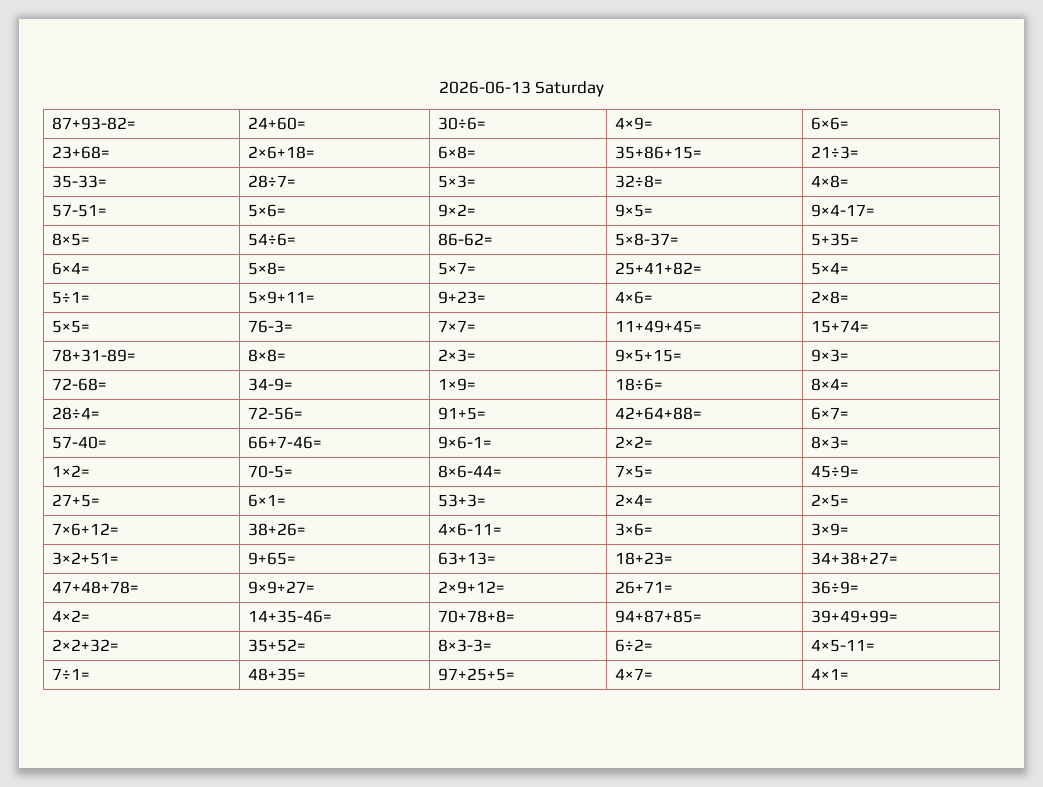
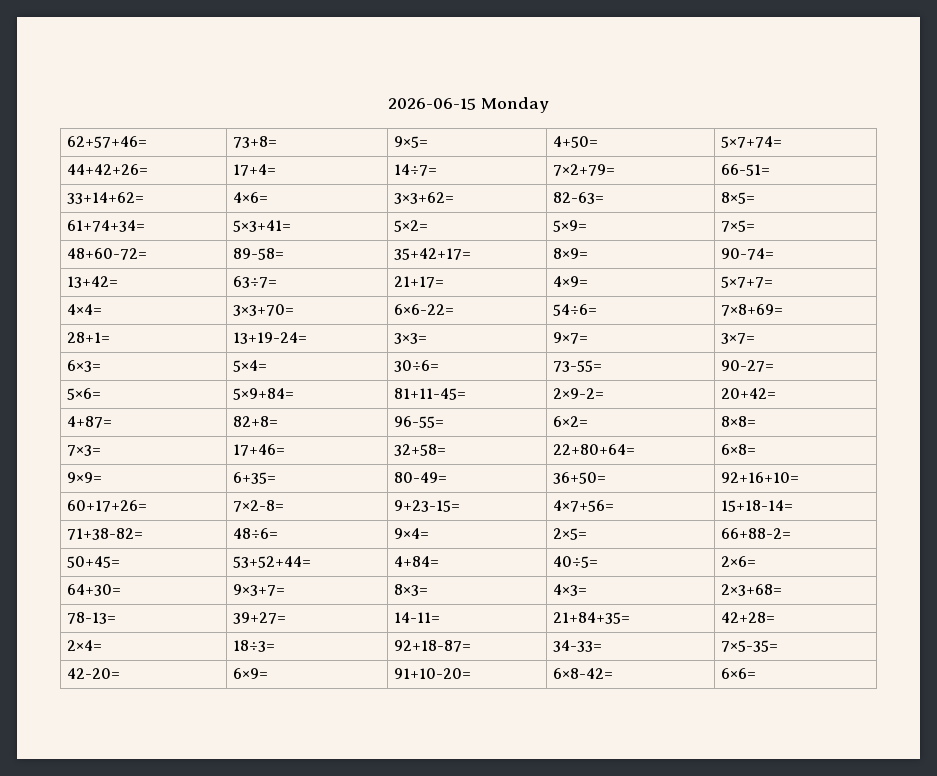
- 2026-06-13 Saturday
- 87+93-82= | 24+60= | 30÷6= | 4×9= | 6×6=
- 23+68= | 2×6+18= | 6×8= | 35+86+15= | 21÷3=
- 35-33= | 28÷7= | 5×3= | 32÷8= | 4×8=
- 57-51= | 5×6= | 9×2= | 9×5= | 9×4-17=
- 8×5= | 54÷6= | 86-62= | 5×8-37= | 5+35=
- 6×4= | 5×8= | 5×7= | 25+41+82= | 5×4=
- 5÷1= | 5×9+11= | 9+23= | 4×6= | 2×8=
- 5×5= | 76-3= | 7×7= | 11+49+45= | 15+74=
- 78+31-89= | 8×8= | 2×3= | 9×5+15= | 9×3=
- 72-68= | 34-9= | 1×9= | 18÷6= | 8×4=
- 28÷4= | 72-56= | 91+5= | 42+64+88= | 6×7=
- 57-40= | 66+7-46= | 9×6-1= | 2×2= | 8×3=
- 1×2= | 70-5= | 8×6-44= | 7×5= | 45÷9=
- 27+5= | 6×1= | 53+3= | 2×4= | 2×5=
- 7×6+12= | 38+26= | 4×6-11= | 3×6= | 3×9=
- 3×2+51= | 9+65= | 63+13= | 18+23= | 34+38+27=
- 47+48+78= | 9×9+27= | 2×9+12= | 26+71= | 36÷9=
- 4×2= | 14+35-46= | 70+78+8= | 94+87+85= | 39+49+99=
- 2×2+32= | 35+52= | 8×3-3= | 6÷2= | 4×5-11=
- 7÷1= | 48+35= | 97+25+5= | 4×7= | 4×1=
+ 2026-06-15 Monday
+ 62+57+46= | 73+8= | 9×5= | 4+50= | 5×7+74=
+ 44+42+26= | 17+4= | 14÷7= | 7×2+79= | 66-51=
+ 33+14+62= | 4×6= | 3×3+62= | 82-63= | 8×5=
+ 61+74+34= | 5×3+41= | 5×2= | 5×9= | 7×5=
+ 48+60-72= | 89-58= | 35+42+17= | 8×9= | 90-74=
+ 13+42= | 63÷7= | 21+17= | 4×9= | 5×7+7=
+ 4×4= | 3×3+70= | 6×6-22= | 54÷6= | 7×8+69=
+ 28+1= | 13+19-24= | 3×3= | 9×7= | 3×7=
+ 6×3= | 5×4= | 30÷6= | 73-55= | 90-27=
+ 5×6= | 5×9+84= | 81+11-45= | 2×9-2= | 20+42=
+ 4+87= | 82+8= | 96-55= | 6×2= | 8×8=
+ 7×3= | 17+46= | 32+58= | 22+80+64= | 6×8=
+ 9×9= | 6+35= | 80-49= | 36+50= | 92+16+10=
+ 60+17+26= | 7×2-8= | 9+23-15= | 4×7+56= | 15+18-14=
+ 71+38-82= | 48÷6= | 9×4= | 2×5= | 66+88-2=
+ 50+45= | 53+52+44= | 4+84= | 40÷5= | 2×6=
+ 64+30= | 9×3+7= | 8×3= | 4×3= | 2×3+68=
+ 78-13= | 39+27= | 14-11= | 21+84+35= | 42+28=
+ 2×4= | 18÷3= | 92+18-87= | 34-33= | 7×5-35=
+ 42-20= | 6×9= | 91+10-20= | 6×8-42= | 6×6=

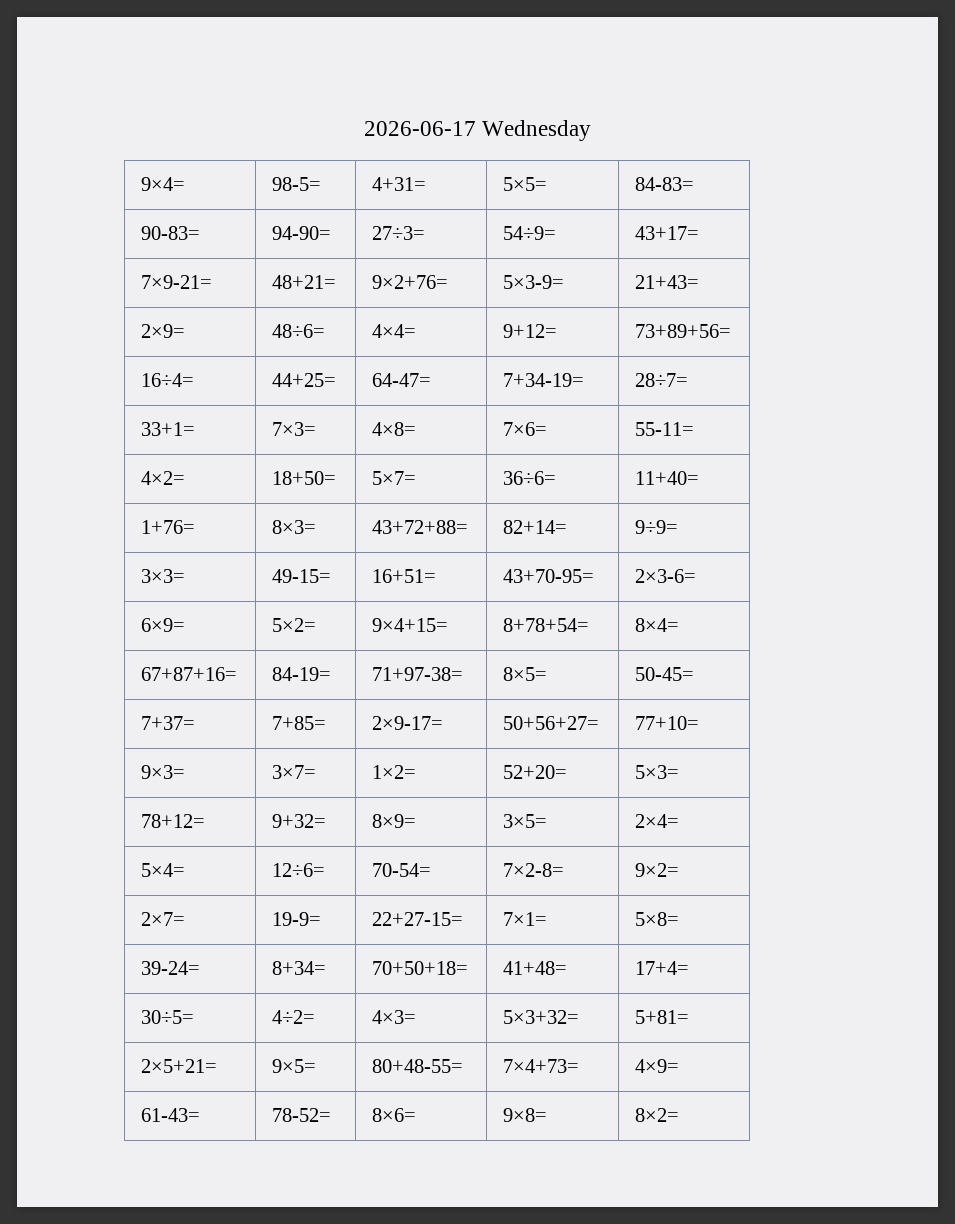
- 2026-06-15 Monday
- 62+57+46= | 73+8= | 9×5= | 4+50= | 5×7+74=
- 44+42+26= | 17+4= | 14÷7= | 7×2+79= | 66-51=
- 33+14+62= | 4×6= | 3×3+62= | 82-63= | 8×5=
- 61+74+34= | 5×3+41= | 5×2= | 5×9= | 7×5=
- 48+60-72= | 89-58= | 35+42+17= | 8×9= | 90-74=
- 13+42= | 63÷7= | 21+17= | 4×9= | 5×7+7=
- 4×4= | 3×3+70= | 6×6-22= | 54÷6= | 7×8+69=
- 28+1= | 13+19-24= | 3×3= | 9×7= | 3×7=
- 6×3= | 5×4= | 30÷6= | 73-55= | 90-27=
- 5×6= | 5×9+84= | 81+11-45= | 2×9-2= | 20+42=
- 4+87= | 82+8= | 96-55= | 6×2= | 8×8=
- 7×3= | 17+46= | 32+58= | 22+80+64= | 6×8=
- 9×9= | 6+35= | 80-49= | 36+50= | 92+16+10=
- 60+17+26= | 7×2-8= | 9+23-15= | 4×7+56= | 15+18-14=
- 71+38-82= | 48÷6= | 9×4= | 2×5= | 66+88-2=
- 50+45= | 53+52+44= | 4+84= | 40÷5= | 2×6=
- 64+30= | 9×3+7= | 8×3= | 4×3= | 2×3+68=
- 78-13= | 39+27= | 14-11= | 21+84+35= | 42+28=
- 2×4= | 18÷3= | 92+18-87= | 34-33= | 7×5-35=
- 42-20= | 6×9= | 91+10-20= | 6×8-42= | 6×6=
+ 2026-06-17 Wednesday
+ 9×4= | 98-5= | 4+31= | 5×5= | 84-83=
+ 90-83= | 94-90= | 27÷3= | 54÷9= | 43+17=
+ 7×9-21= | 48+21= | 9×2+76= | 5×3-9= | 21+43=
+ 2×9= | 48÷6= | 4×4= | 9+12= | 73+89+56=
+ 16÷4= | 44+25= | 64-47= | 7+34-19= | 28÷7=
+ 33+1= | 7×3= | 4×8= | 7×6= | 55-11=
+ 4×2= | 18+50= | 5×7= | 36÷6= | 11+40=
+ 1+76= | 8×3= | 43+72+88= | 82+14= | 9÷9=
+ 3×3= | 49-15= | 16+51= | 43+70-95= | 2×3-6=
+ 6×9= | 5×2= | 9×4+15= | 8+78+54= | 8×4=
+ 67+87+16= | 84-19= | 71+97-38= | 8×5= | 50-45=
+ 7+37= | 7+85= | 2×9-17= | 50+56+27= | 77+10=
+ 9×3= | 3×7= | 1×2= | 52+20= | 5×3=
+ 78+12= | 9+32= | 8×9= | 3×5= | 2×4=
+ 5×4= | 12÷6= | 70-54= | 7×2-8= | 9×2=
+ 2×7= | 19-9= | 22+27-15= | 7×1= | 5×8=
+ 39-24= | 8+34= | 70+50+18= | 41+48= | 17+4=
+ 30÷5= | 4÷2= | 4×3= | 5×3+32= | 5+81=
+ 2×5+21= | 9×5= | 80+48-55= | 7×4+73= | 4×9=
+ 61-43= | 78-52= | 8×6= | 9×8= | 8×2=

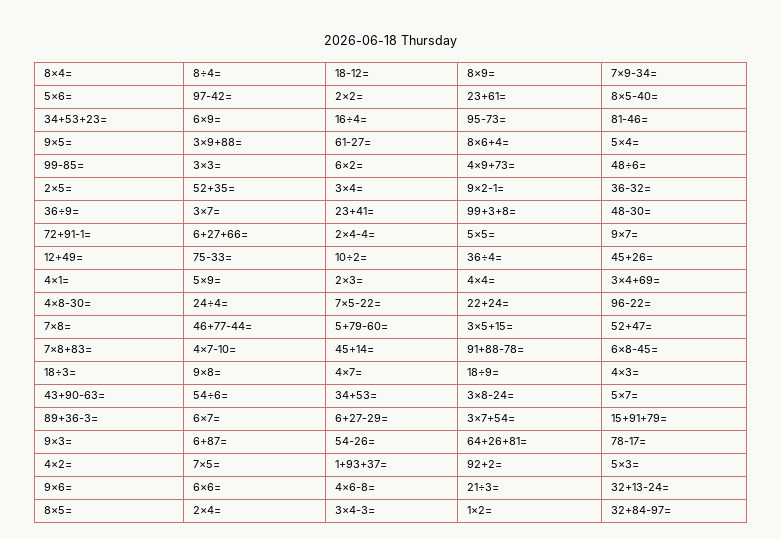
- 2026-06-17 Wednesday
- 9×4= | 98-5= | 4+31= | 5×5= | 84-83=
- 90-83= | 94-90= | 27÷3= | 54÷9= | 43+17=
- 7×9-21= | 48+21= | 9×2+76= | 5×3-9= | 21+43=
- 2×9= | 48÷6= | 4×4= | 9+12= | 73+89+56=
- 16÷4= | 44+25= | 64-47= | 7+34-19= | 28÷7=
- 33+1= | 7×3= | 4×8= | 7×6= | 55-11=
- 4×2= | 18+50= | 5×7= | 36÷6= | 11+40=
- 1+76= | 8×3= | 43+72+88= | 82+14= | 9÷9=
- 3×3= | 49-15= | 16+51= | 43+70-95= | 2×3-6=
- 6×9= | 5×2= | 9×4+15= | 8+78+54= | 8×4=
- 67+87+16= | 84-19= | 71+97-38= | 8×5= | 50-45=
- 7+37= | 7+85= | 2×9-17= | 50+56+27= | 77+10=
- 9×3= | 3×7= | 1×2= | 52+20= | 5×3=
- 78+12= | 9+32= | 8×9= | 3×5= | 2×4=
- 5×4= | 12÷6= | 70-54= | 7×2-8= | 9×2=
- 2×7= | 19-9= | 22+27-15= | 7×1= | 5×8=
- 39-24= | 8+34= | 70+50+18= | 41+48= | 17+4=
- 30÷5= | 4÷2= | 4×3= | 5×3+32= | 5+81=
- 2×5+21= | 9×5= | 80+48-55= | 7×4+73= | 4×9=
- 61-43= | 78-52= | 8×6= | 9×8= | 8×2=
+ 2026-06-18 Thursday
+ 8×4= | 8÷4= | 18-12= | 8×9= | 7×9-34=
+ 5×6= | 97-42= | 2×2= | 23+61= | 8×5-40=
+ 34+53+23= | 6×9= | 16÷4= | 95-73= | 81-46=
+ 9×5= | 3×9+88= | 61-27= | 8×6+4= | 5×4=
+ 99-85= | 3×3= | 6×2= | 4×9+73= | 48÷6=
+ 2×5= | 52+35= | 3×4= | 9×2-1= | 36-32=
+ 36÷9= | 3×7= | 23+41= | 99+3+8= | 48-30=
+ 72+91-1= | 6+27+66= | 2×4-4= | 5×5= | 9×7=
+ 12+49= | 75-33= | 10÷2= | 36÷4= | 45+26=
+ 4×1= | 5×9= | 2×3= | 4×4= | 3×4+69=
+ 4×8-30= | 24÷4= | 7×5-22= | 22+24= | 96-22=
+ 7×8= | 46+77-44= | 5+79-60= | 3×5+15= | 52+47=
+ 7×8+83= | 4×7-10= | 45+14= | 91+88-78= | 6×8-45=
+ 18÷3= | 9×8= | 4×7= | 18÷9= | 4×3=
+ 43+90-63= | 54÷6= | 34+53= | 3×8-24= | 5×7=
+ 89+36-3= | 6×7= | 6+27-29= | 3×7+54= | 15+91+79=
+ 9×3= | 6+87= | 54-26= | 64+26+81= | 78-17=
+ 4×2= | 7×5= | 1+93+37= | 92+2= | 5×3=
+ 9×6= | 6×6= | 4×6-8= | 21÷3= | 32+13-24=
+ 8×5= | 2×4= | 3×4-3= | 1×2= | 32+84-97=

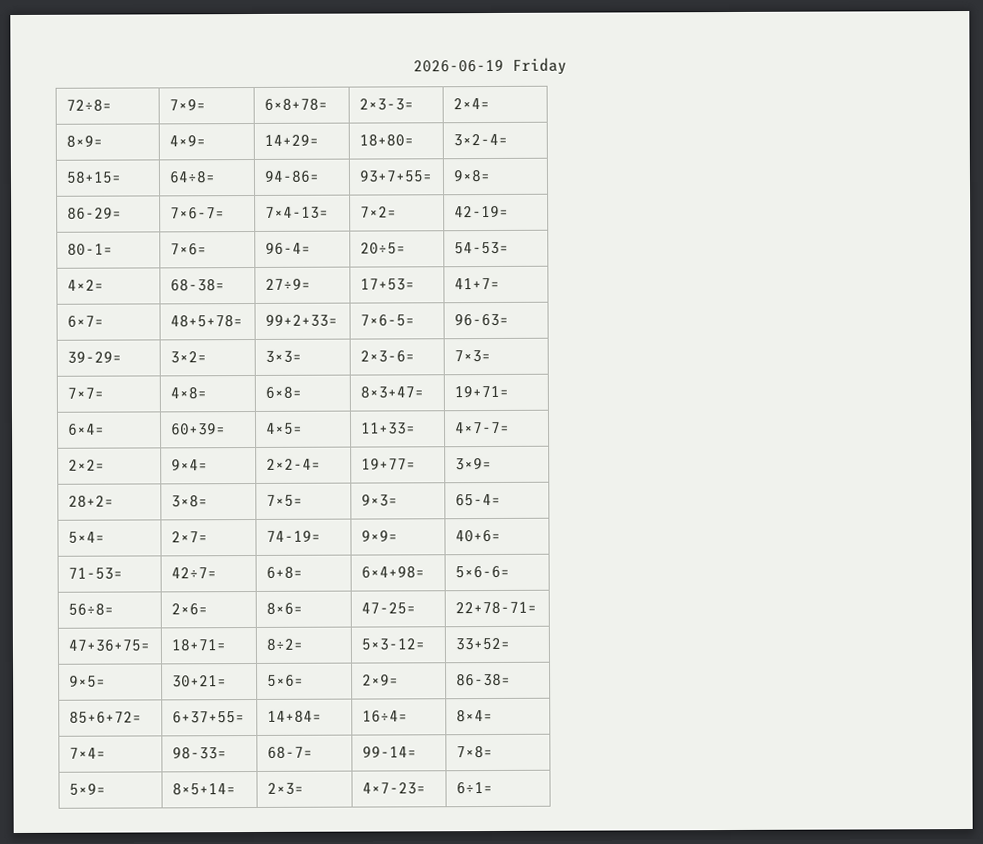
- 2026-06-18 Thursday
- 8×4= | 8÷4= | 18-12= | 8×9= | 7×9-34=
- 5×6= | 97-42= | 2×2= | 23+61= | 8×5-40=
- 34+53+23= | 6×9= | 16÷4= | 95-73= | 81-46=
- 9×5= | 3×9+88= | 61-27= | 8×6+4= | 5×4=
- 99-85= | 3×3= | 6×2= | 4×9+73= | 48÷6=
- 2×5= | 52+35= | 3×4= | 9×2-1= | 36-32=
- 36÷9= | 3×7= | 23+41= | 99+3+8= | 48-30=
- 72+91-1= | 6+27+66= | 2×4-4= | 5×5= | 9×7=
- 12+49= | 75-33= | 10÷2= | 36÷4= | 45+26=
- 4×1= | 5×9= | 2×3= | 4×4= | 3×4+69=
- 4×8-30= | 24÷4= | 7×5-22= | 22+24= | 96-22=
- 7×8= | 46+77-44= | 5+79-60= | 3×5+15= | 52+47=
- 7×8+83= | 4×7-10= | 45+14= | 91+88-78= | 6×8-45=
- 18÷3= | 9×8= | 4×7= | 18÷9= | 4×3=
- 43+90-63= | 54÷6= | 34+53= | 3×8-24= | 5×7=
- 89+36-3= | 6×7= | 6+27-29= | 3×7+54= | 15+91+79=
- 9×3= | 6+87= | 54-26= | 64+26+81= | 78-17=
- 4×2= | 7×5= | 1+93+37= | 92+2= | 5×3=
- 9×6= | 6×6= | 4×6-8= | 21÷3= | 32+13-24=
- 8×5= | 2×4= | 3×4-3= | 1×2= | 32+84-97=
+ 2026-06-19 Friday
+ 72÷8= | 7×9= | 6×8+78= | 2×3-3= | 2×4=
+ 8×9= | 4×9= | 14+29= | 18+80= | 3×2-4=
+ 58+15= | 64÷8= | 94-86= | 93+7+55= | 9×8=
+ 86-29= | 7×6-7= | 7×4-13= | 7×2= | 42-19=
+ 80-1= | 7×6= | 96-4= | 20÷5= | 54-53=
+ 4×2= | 68-38= | 27÷9= | 17+53= | 41+7=
+ 6×7= | 48+5+78= | 99+2+33= | 7×6-5= | 96-63=
+ 39-29= | 3×2= | 3×3= | 2×3-6= | 7×3=
+ 7×7= | 4×8= | 6×8= | 8×3+47= | 19+71=
+ 6×4= | 60+39= | 4×5= | 11+33= | 4×7-7=
+ 2×2= | 9×4= | 2×2-4= | 19+77= | 3×9=
+ 28+2= | 3×8= | 7×5= | 9×3= | 65-4=
+ 5×4= | 2×7= | 74-19= | 9×9= | 40+6=
+ 71-53= | 42÷7= | 6+8= | 6×4+98= | 5×6-6=
+ 56÷8= | 2×6= | 8×6= | 47-25= | 22+78-71=
+ 47+36+75= | 18+71= | 8÷2= | 5×3-12= | 33+52=
+ 9×5= | 30+21= | 5×6= | 2×9= | 86-38=
+ 85+6+72= | 6+37+55= | 14+84= | 16÷4= | 8×4=
+ 7×4= | 98-33= | 68-7= | 99-14= | 7×8=
+ 5×9= | 8×5+14= | 2×3= | 4×7-23= | 6÷1=

